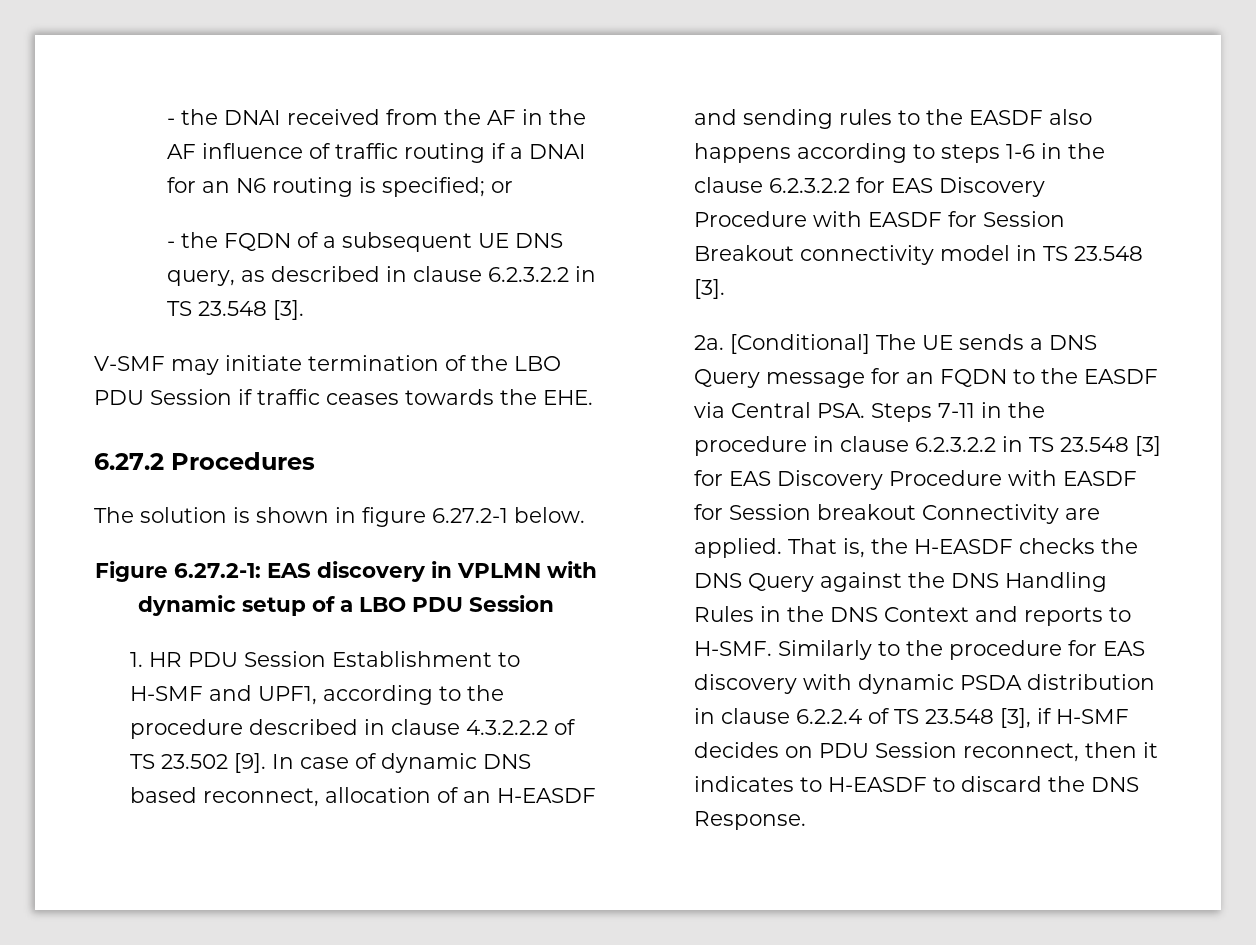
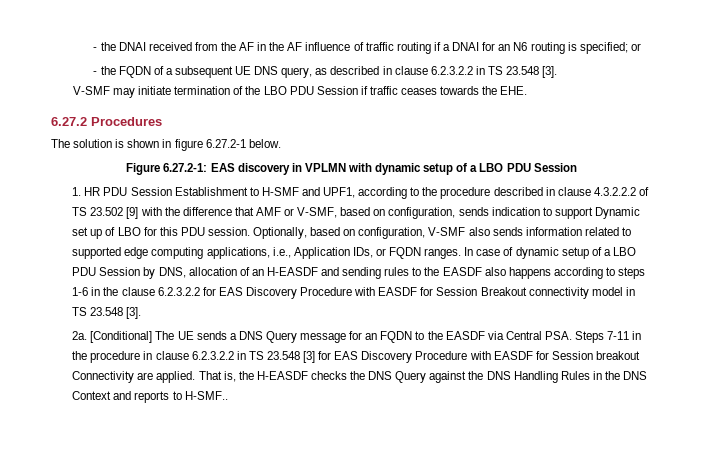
- 1. HR PDU Session Establishment to H-SMF and UPF1, according to the procedure described in clause 4.3.2.2.2 of TS 23.502 [9]. In case of dynamic DNS based reconnect, allocation of an H-EASDF and sending rules to the EASDF also happens according to steps 1-6 in the clause 6.2.3.2.2 for EAS Discovery Procedure with EASDF for Session Breakout connectivity model in TS 23.548 [3].
+ 1. HR PDU Session Establishment to H-SMF and UPF1, according to the procedure described in clause 4.3.2.2.2 of TS 23.502 [9] with the difference that AMF or V-SMF, based on configuration, sends indication to support Dynamic set up of LBO for this PDU session. Optionally, based on configuration, V-SMF also sends information related to supported edge computing applications, i.e., Application IDs, or FQDN ranges. In case of dynamic setup of a LBO PDU Session by DNS, allocation of an H-EASDF and sending rules to the EASDF also happens according to steps 1-6 in the clause 6.2.3.2.2 for EAS Discovery Procedure with EASDF for Session Breakout connectivity model in TS 23.548 [3].
- That is, the H-EASDF checks the DNS Query against the DNS Handling Rules in the DNS Context and reports to H-SMF. Similarly to the procedure for EAS discovery with dynamic PSDA distribution in clause 6.2.2.4 of TS 23.548 [3], if H-SMF decides on PDU Session reconnect, then it indicates to H-EASDF to discard the DNS Response.
+ That is, the H-EASDF checks the DNS Query against the DNS Handling Rules in the DNS Context and reports to H-SMF..

